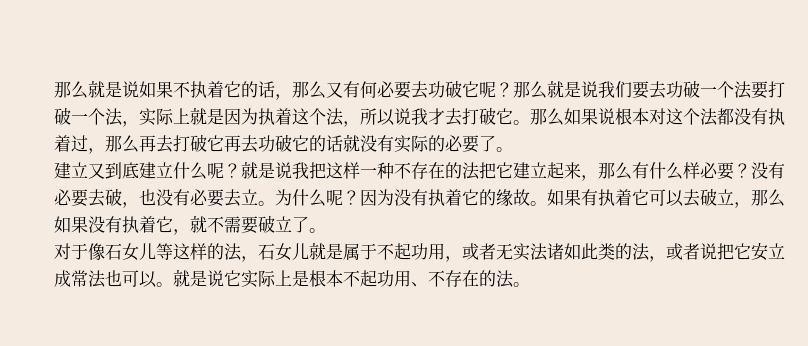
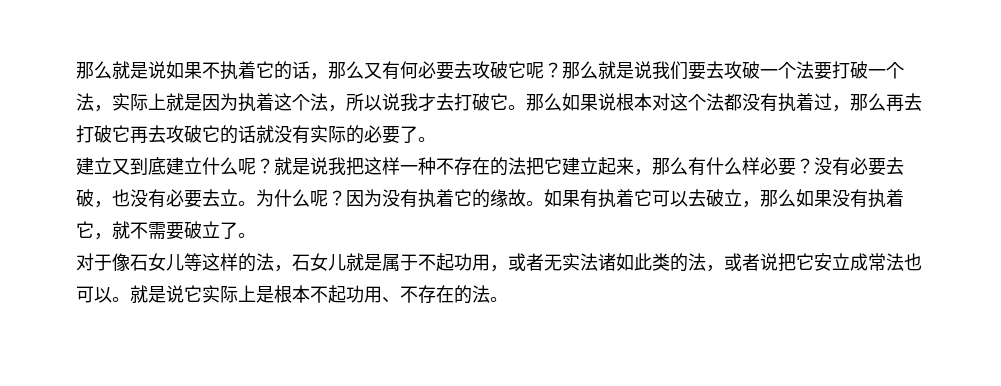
- 那么就是说如果不执着它的话，那么又有何必要去功破它呢？
+ 那么就是说如果不执着它的话，那么又有何必要去攻破它呢？
- 那么就是说我们要去功破一个法要打破一个法，实际上就是因为执着这个法，所以说我才去打破它。
+ 那么就是说我们要去攻破一个法要打破一个法，实际上就是因为执着这个法，所以说我才去打破它。
- 那么如果说根本对这个法都没有执着过，那么再去打破它再去功破它的话就没有实际的必要了。
+ 那么如果说根本对这个法都没有执着过，那么再去打破它再去攻破它的话就没有实际的必要了。

